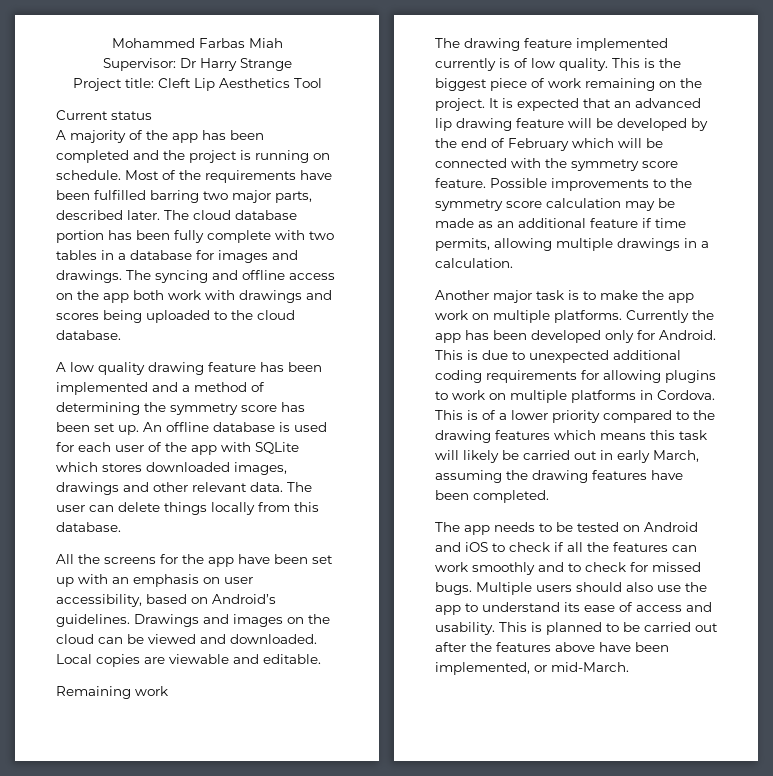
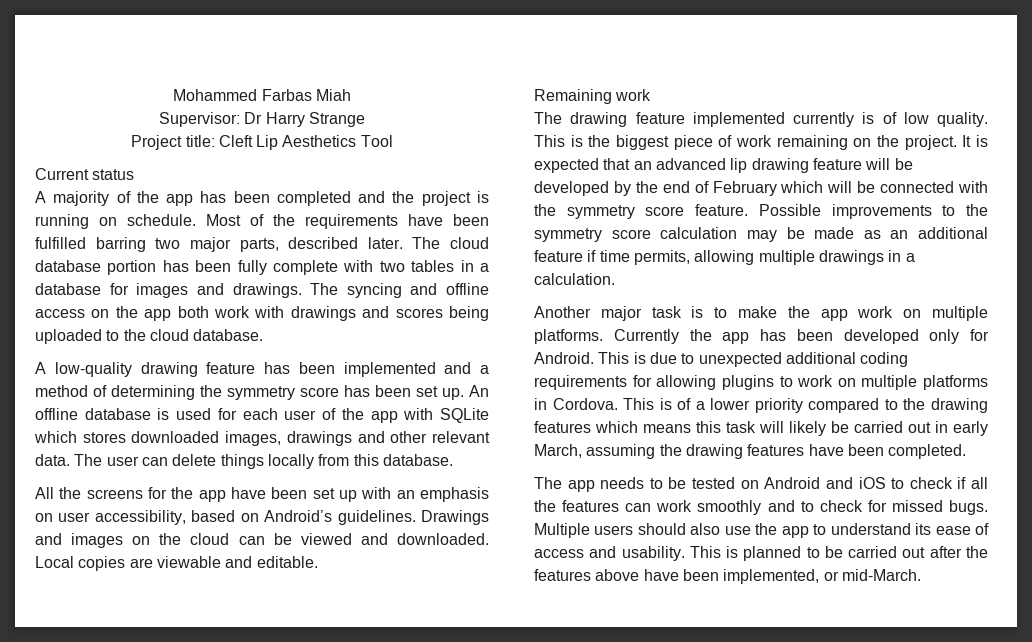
- A low quality drawing feature has been implemented and a method of determining the symmetry score has been set up.
+ A low-quality drawing feature has been implemented and a method of determining the symmetry score has been set up.

